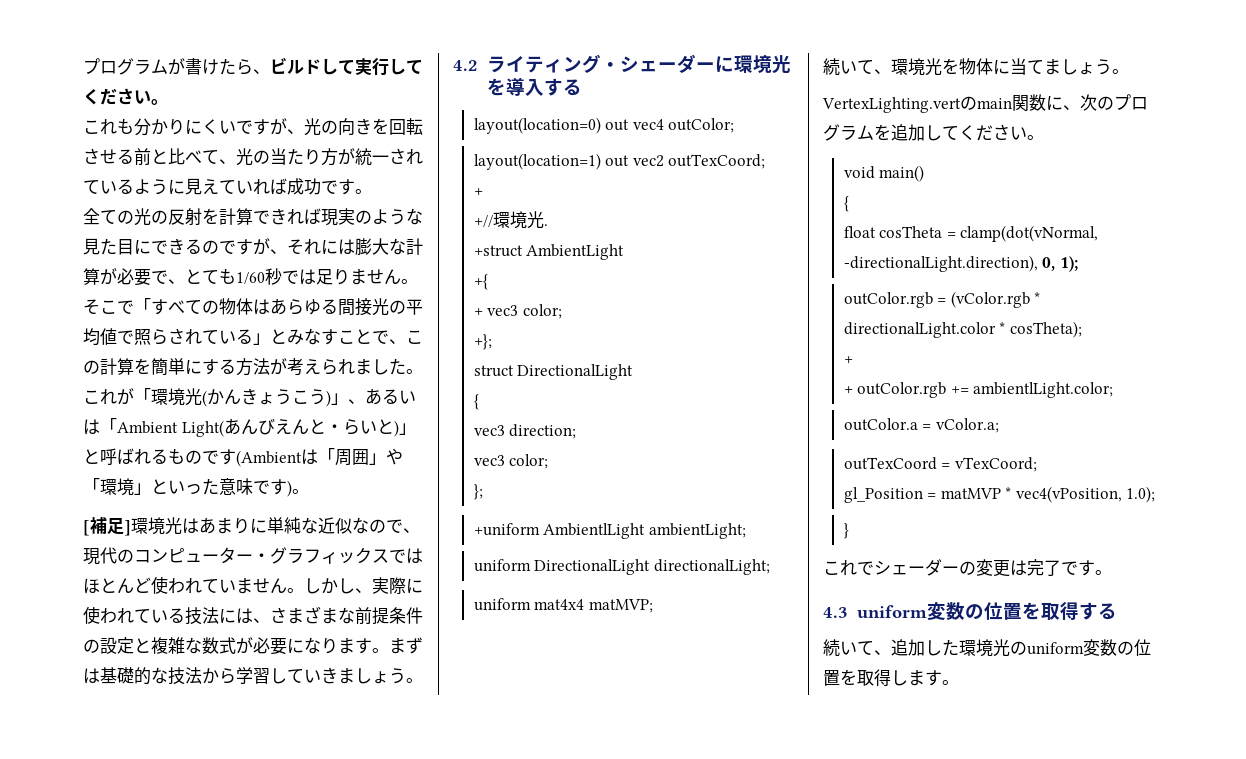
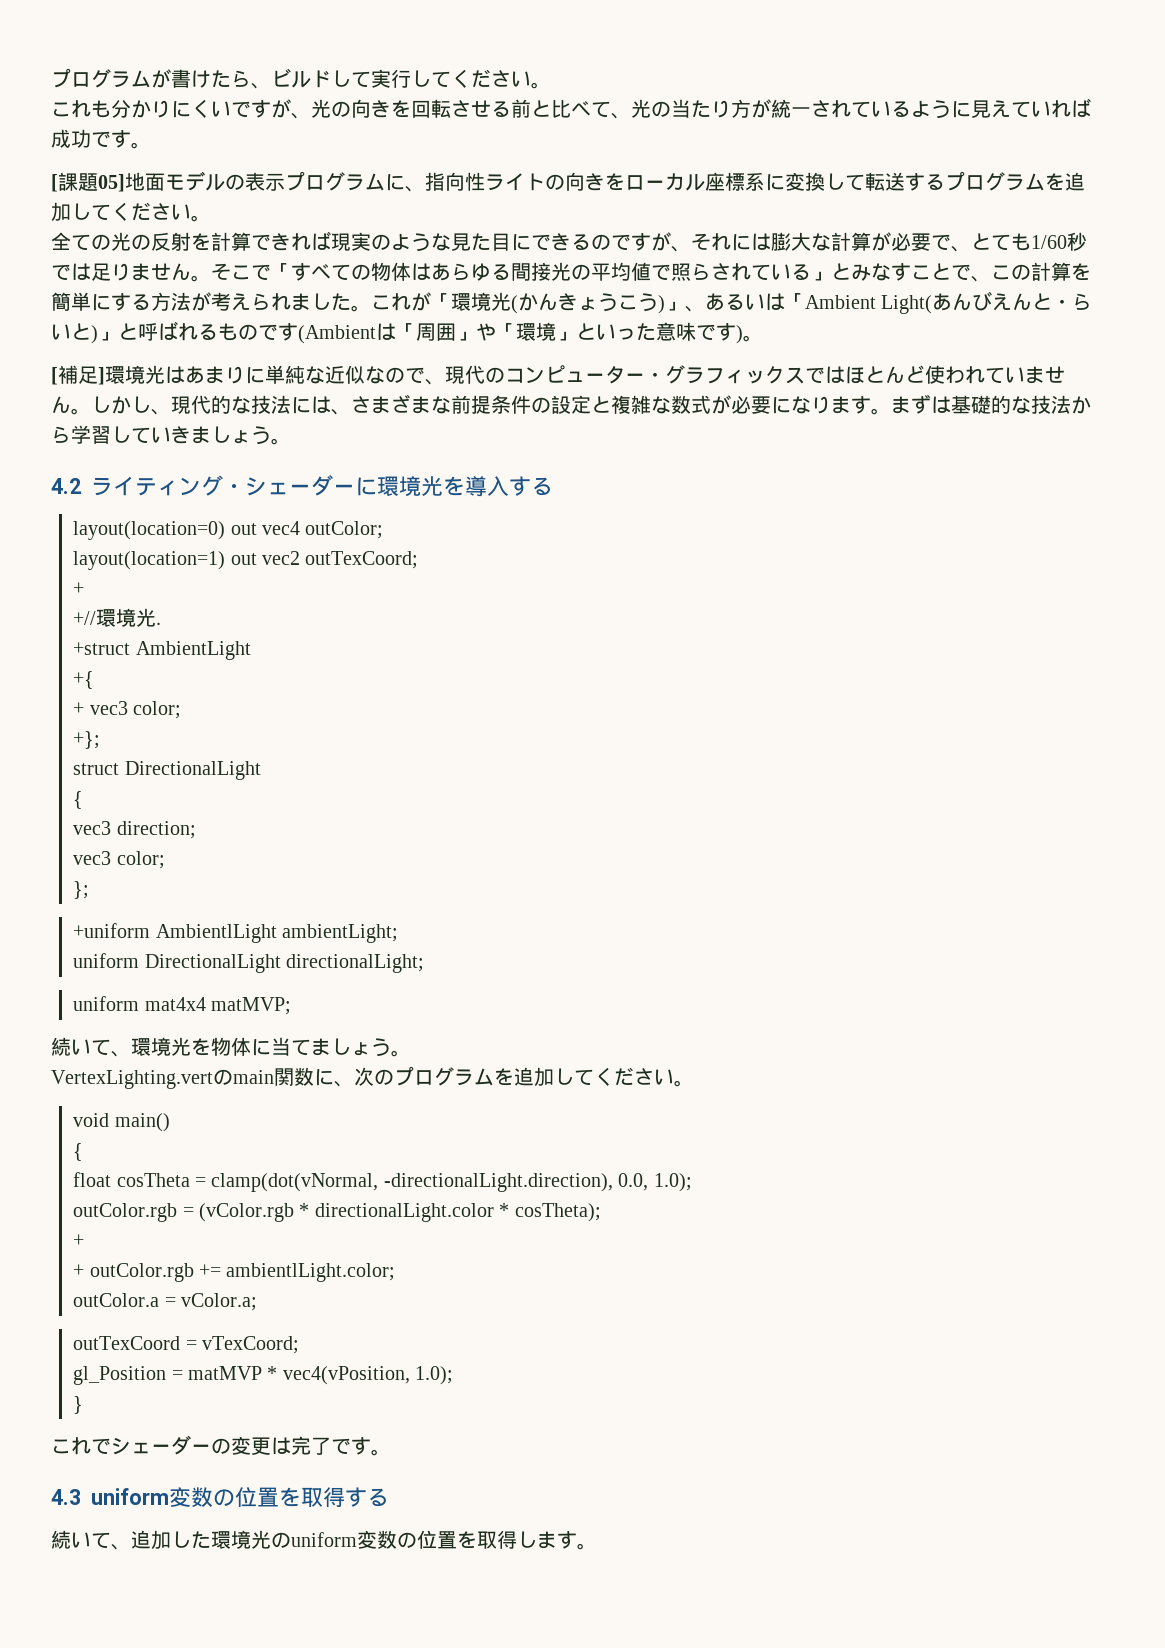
+ [課題05]地面モデルの表示プログラムに、指向性ライトの向きをローカル座標系に変換して転送するプログラムを追加してください。
- しかし、実際に使われている技法には、さまざまな前提条件の設定と複雑な数式が必要になります。
+ しかし、現代的な技法には、さまざまな前提条件の設定と複雑な数式が必要になります。
- float cosTheta = clamp(dot(vNormal, -directionalLight.direction), 0, 1);
+ float cosTheta = clamp(dot(vNormal, -directionalLight.direction), 0.0, 1.0);

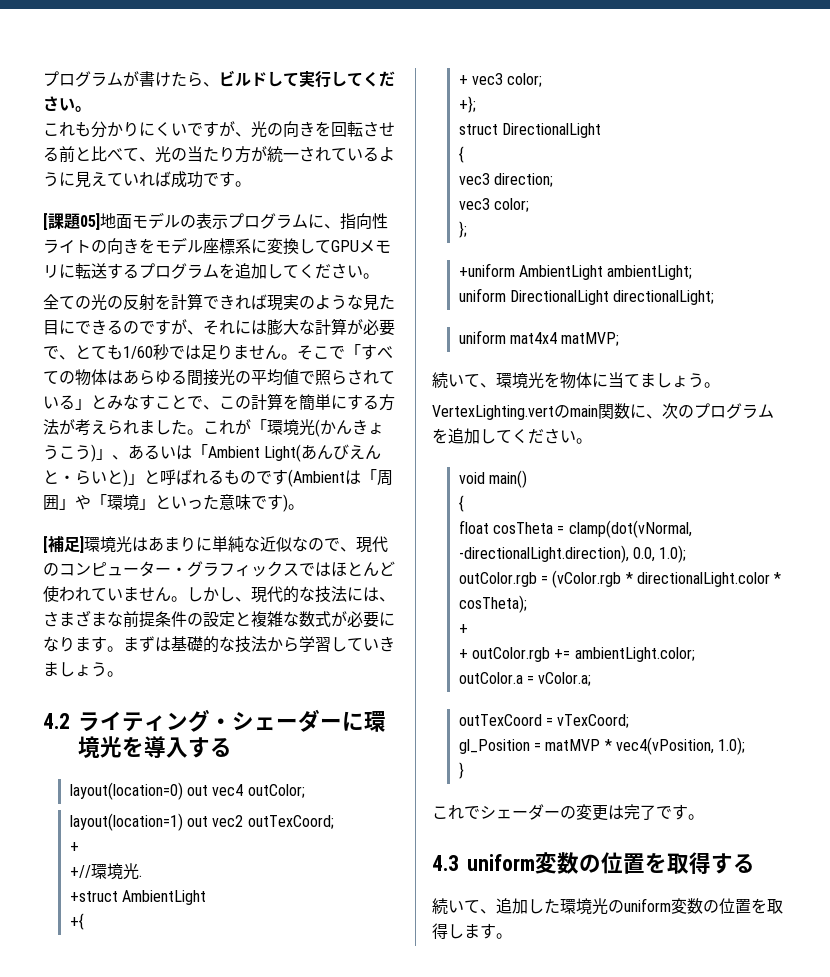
- [課題05]地面モデルの表示プログラムに、指向性ライトの向きをローカル座標系に変換して転送するプログラムを追加してください。
+ [課題05]地面モデルの表示プログラムに、指向性ライトの向きをモデル座標系に変換してGPUメモリに転送するプログラムを追加してください。
- +uniform AmbientlLight ambientLight;
+ +uniform AmbientLight ambientLight;
- + outColor.rgb += ambientlLight.color;
+ + outColor.rgb += ambientLight.color;

